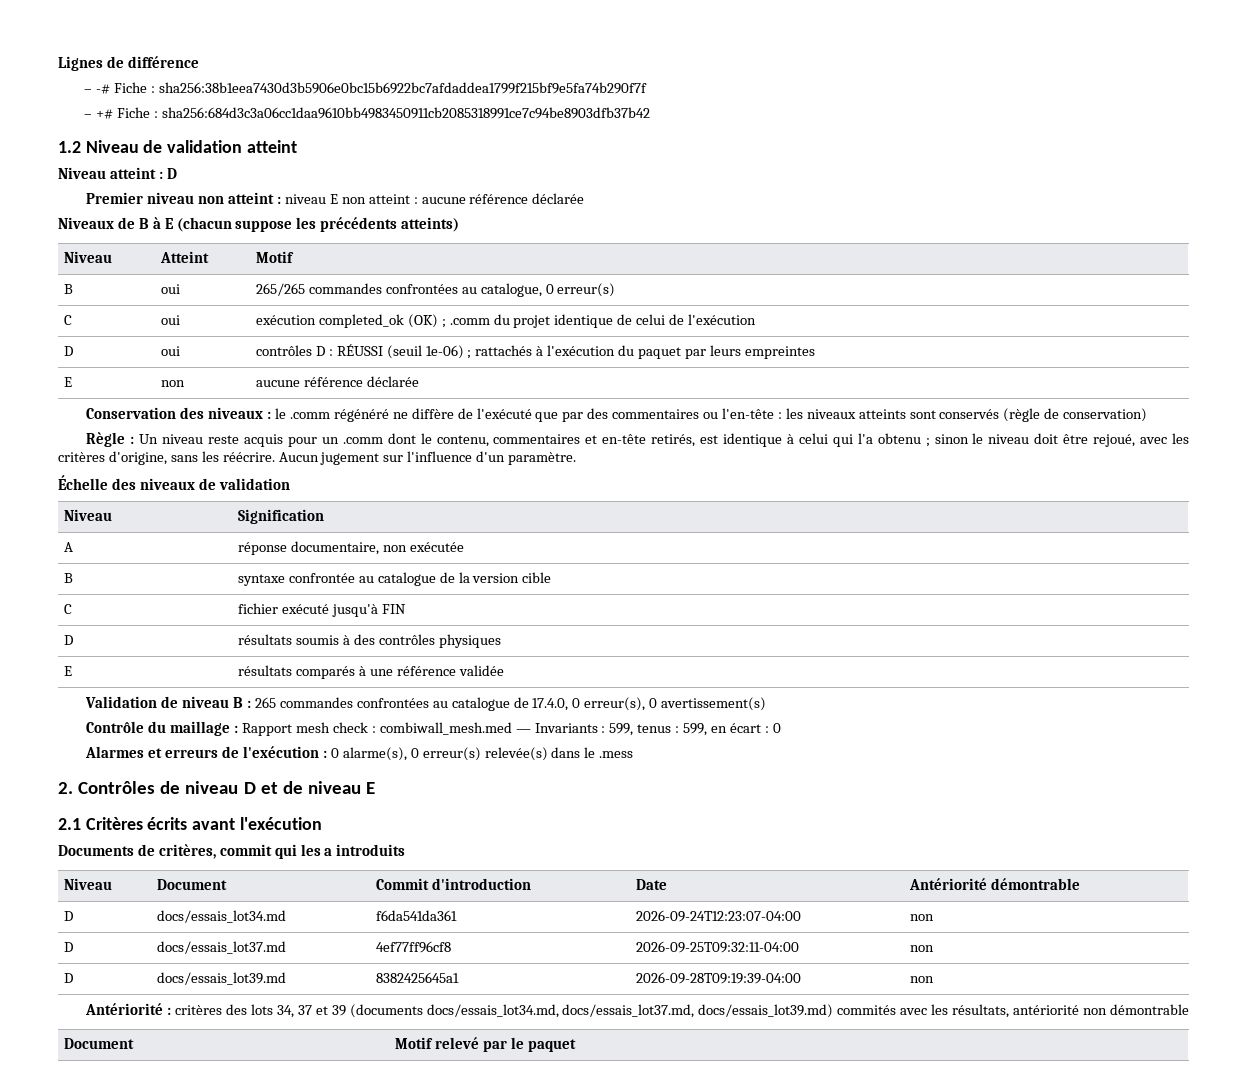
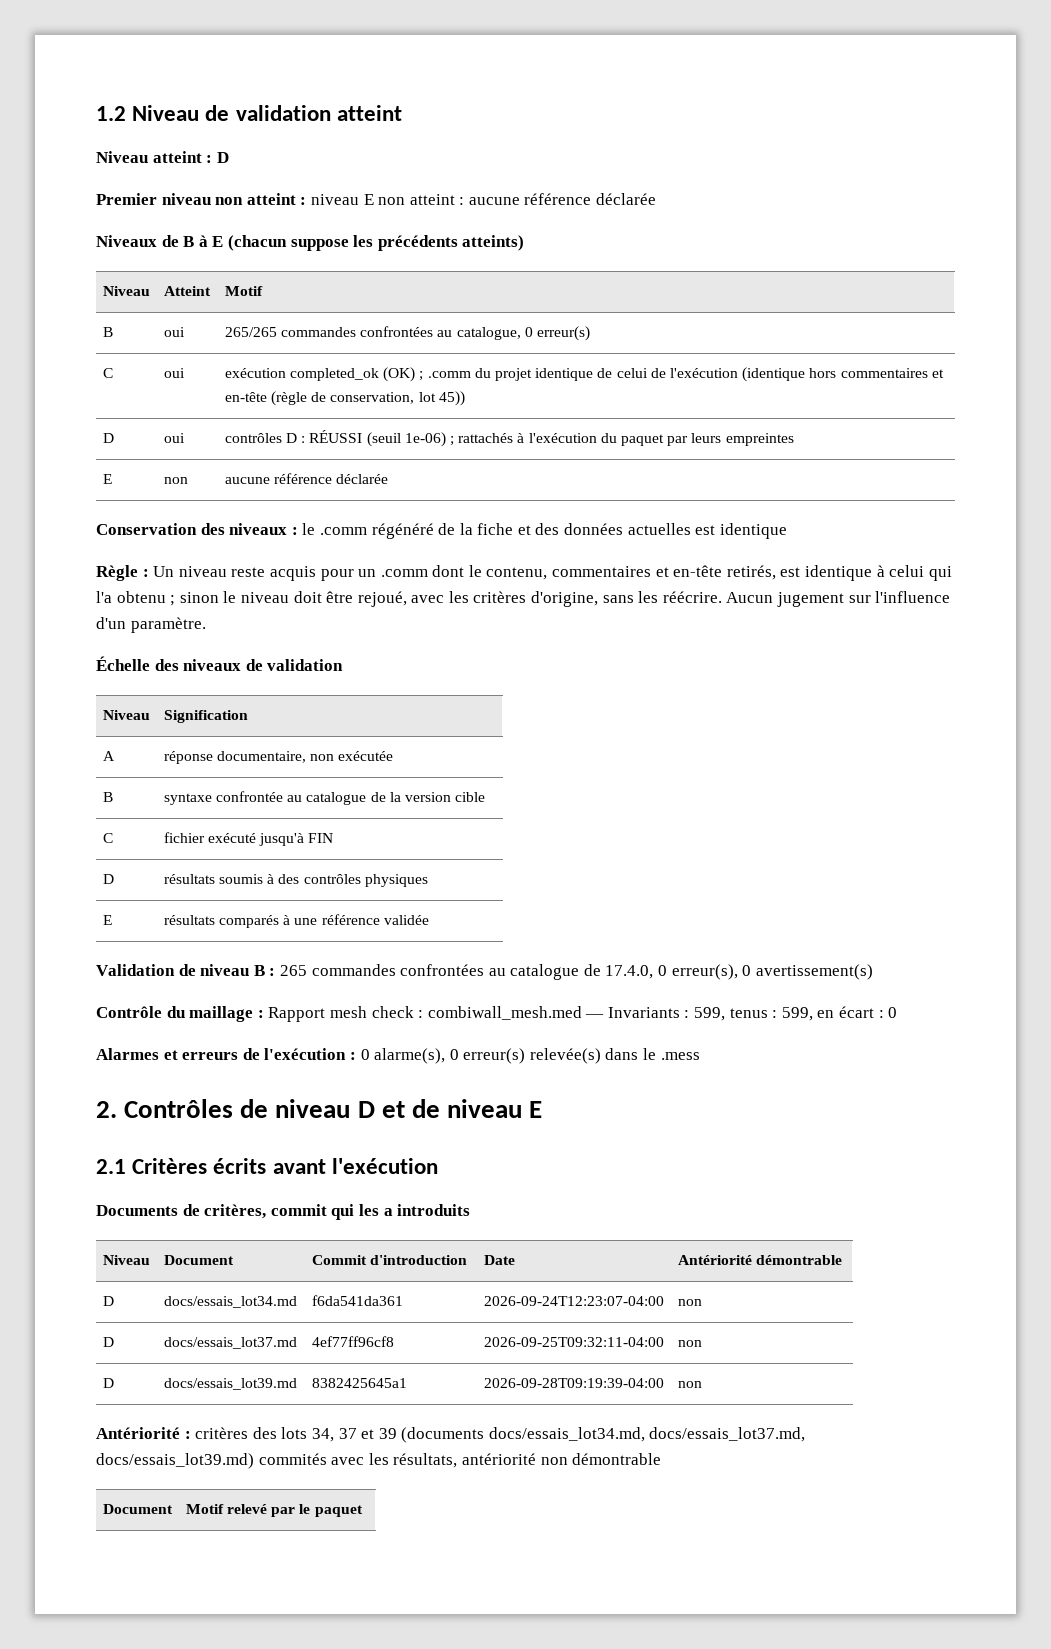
- Lignes de différence
- – -# Fiche : sha256:38b1eea7430d3b5906e0bc15b6922bc7afdaddea1799f215bf9e5fa74b290f7f
- – +# Fiche : sha256:684d3c3a06cc1daa9610bb4983450911cb2085318991ce7c94be8903dfb37b42
- C | oui | exécution completed_ok (OK) ; .comm du projet identique de celui de l'exécution
+ C | oui | exécution completed_ok (OK) ; .comm du projet identique de celui de l'exécution (identique hors commentaires et en-tête (règle de conservation, lot 45))
- Conservation des niveaux : le .comm régénéré ne diffère de l'exécuté que par des commentaires ou l'en-tête : les niveaux atteints sont conservés (règle de conservation)
+ Conservation des niveaux : le .comm régénéré de la fiche et des données actuelles est identique

